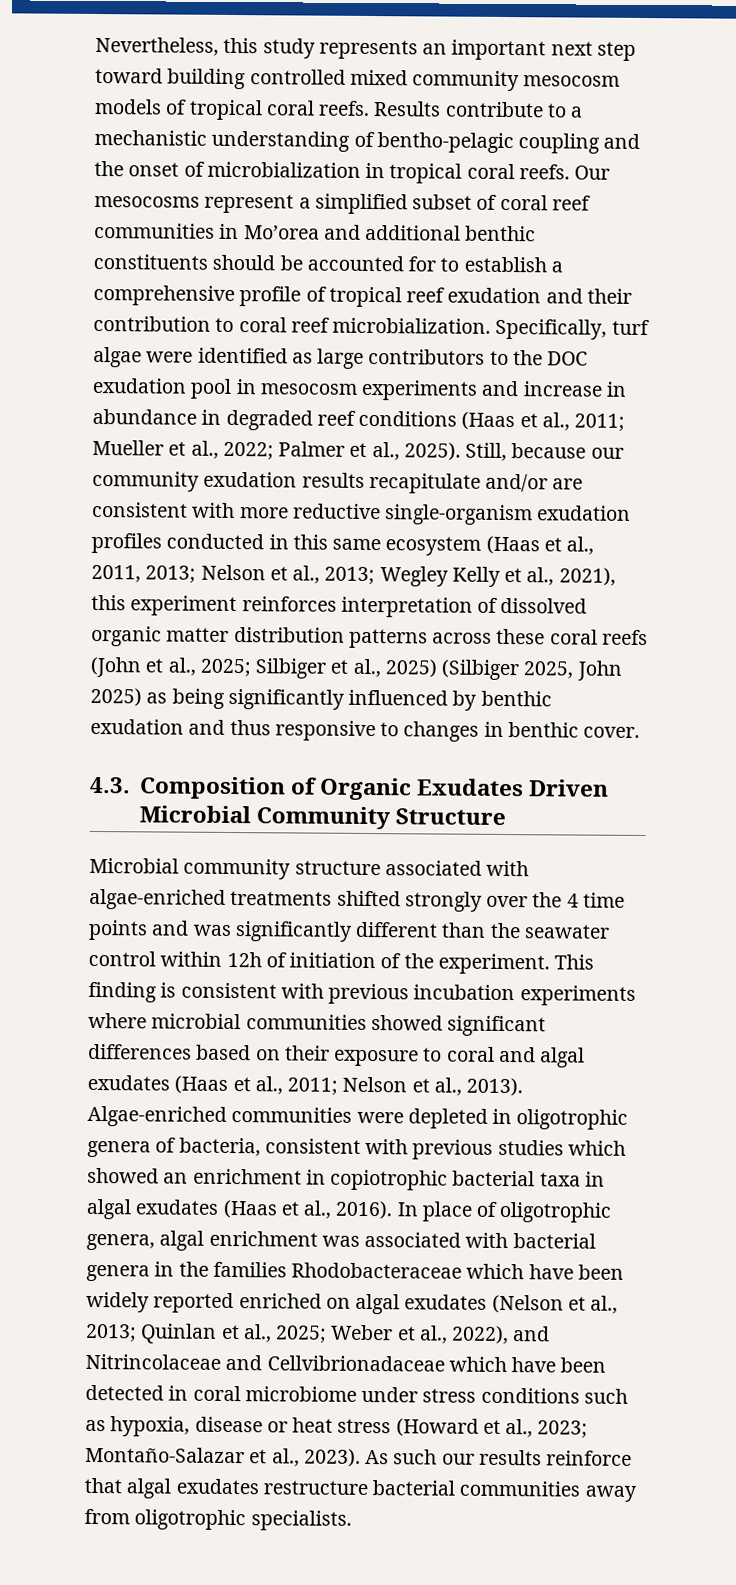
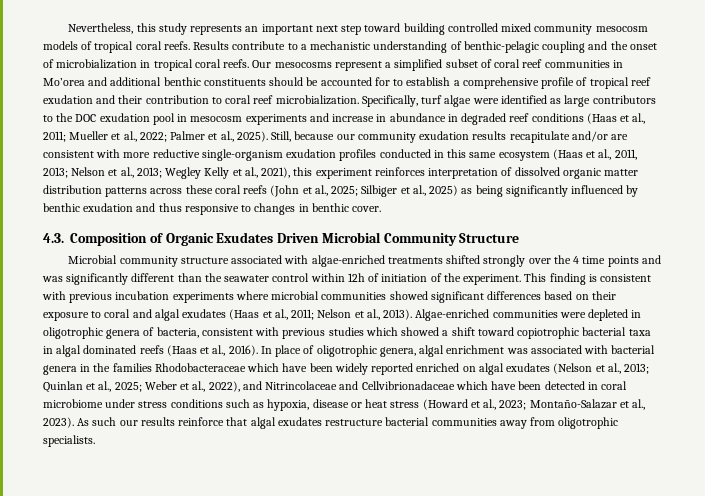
- Results contribute to a mechanistic understanding of bentho-pelagic coupling and the onset of microbialization in tropical coral reefs.
+ Results contribute to a mechanistic understanding of benthic-pelagic coupling and the onset of microbialization in tropical coral reefs.
- Silbiger et al., 2025) (Silbiger 2025, John 2025) as being significantly influenced by benthic exudation and thus responsive to changes in benthic cover.
+ Silbiger et al., 2025) as being significantly influenced by benthic exudation and thus responsive to changes in benthic cover.
- Algae-enriched communities were depleted in oligotrophic genera of bacteria, consistent with previous studies which showed an enrichment in copiotrophic bacterial taxa in algal exudates (Haas et al., 2016).
+ Algae-enriched communities were depleted in oligotrophic genera of bacteria, consistent with previous studies which showed a shift toward copiotrophic bacterial taxa in algal dominated reefs (Haas et al., 2016).

